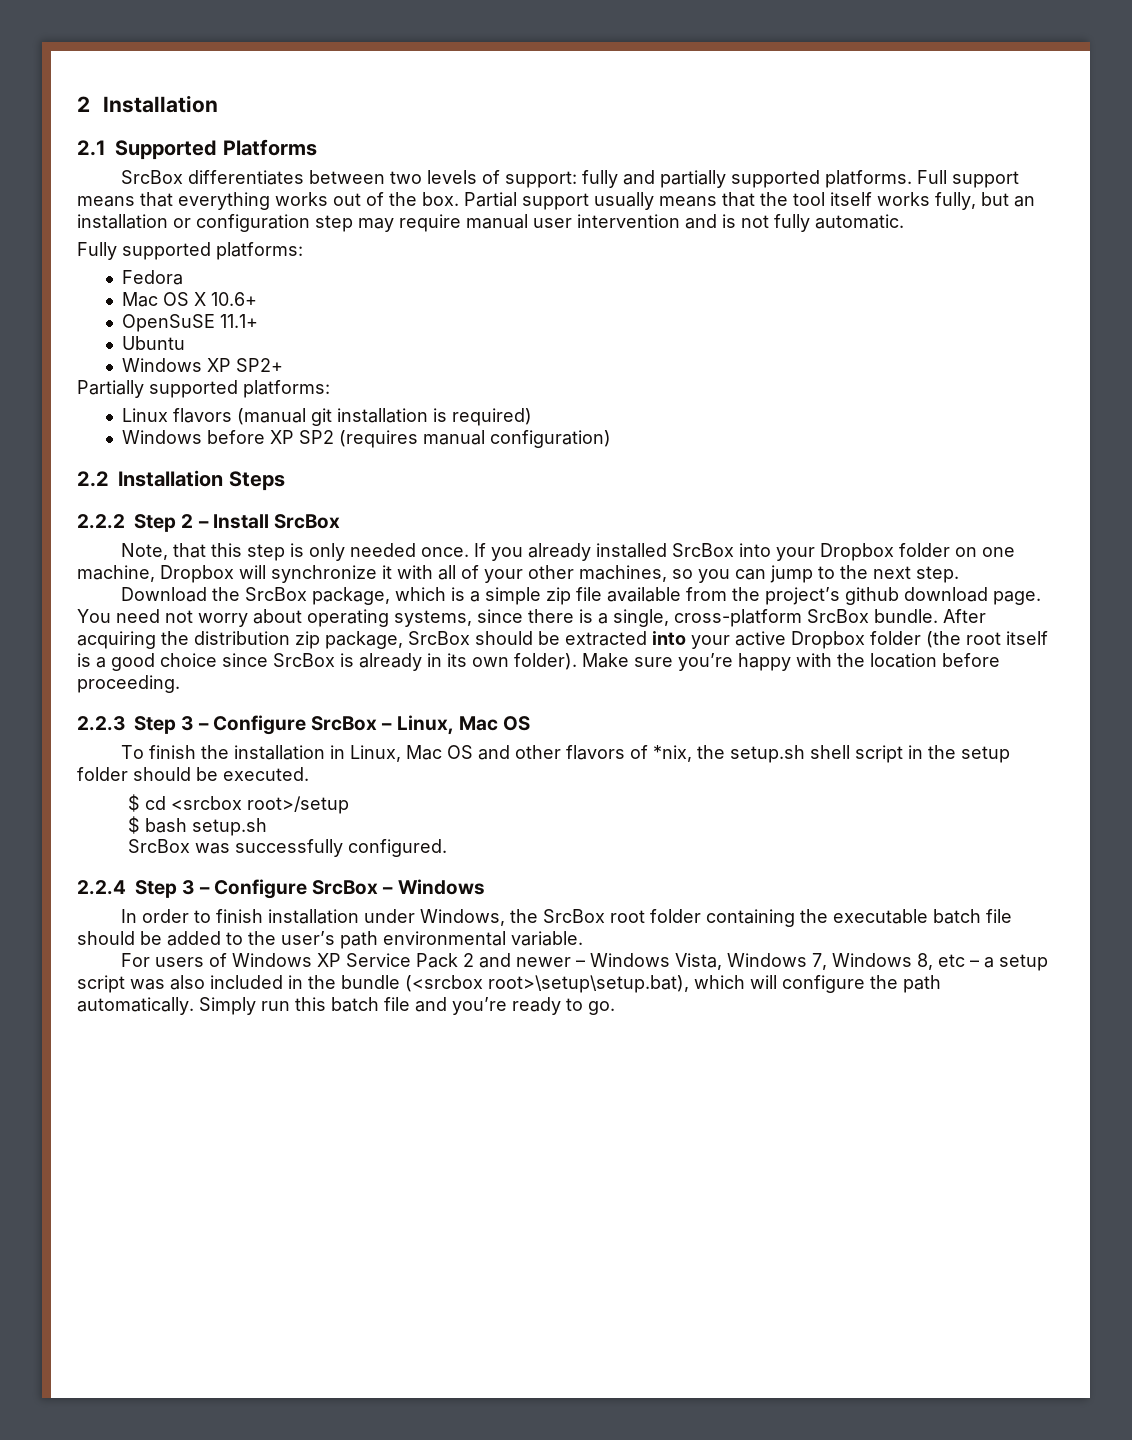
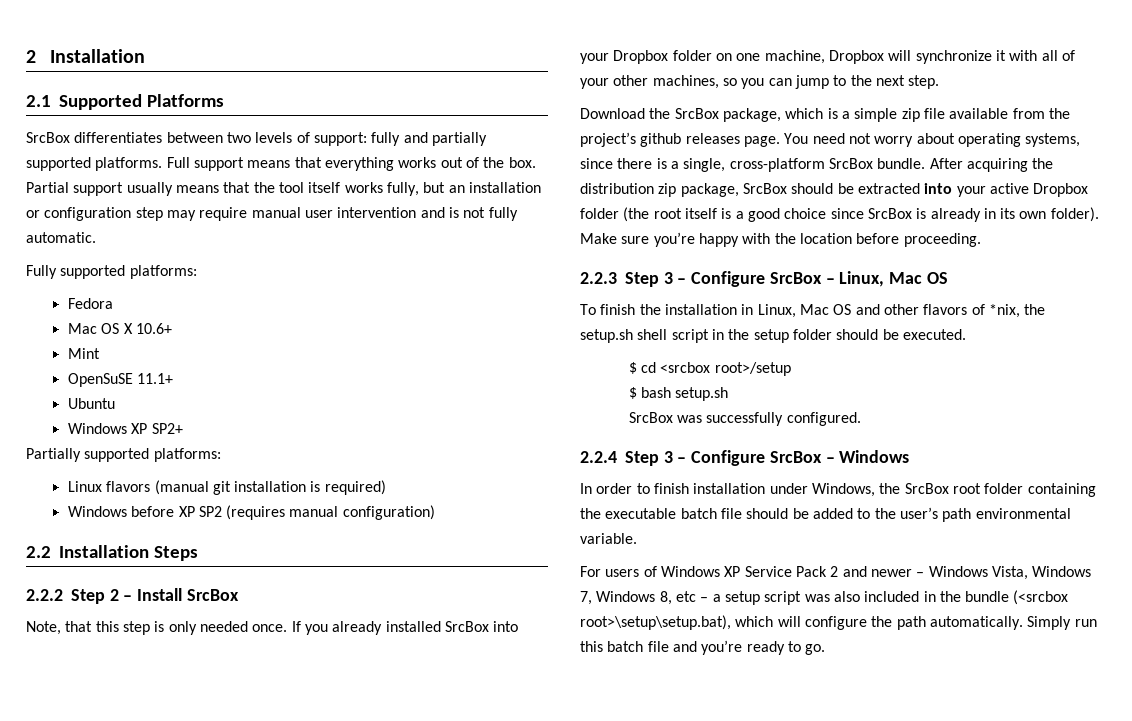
+ Mint
- Download the SrcBox package, which is a simple zip file available from the project’s github download page.
+ Download the SrcBox package, which is a simple zip file available from the project’s github releases page.

